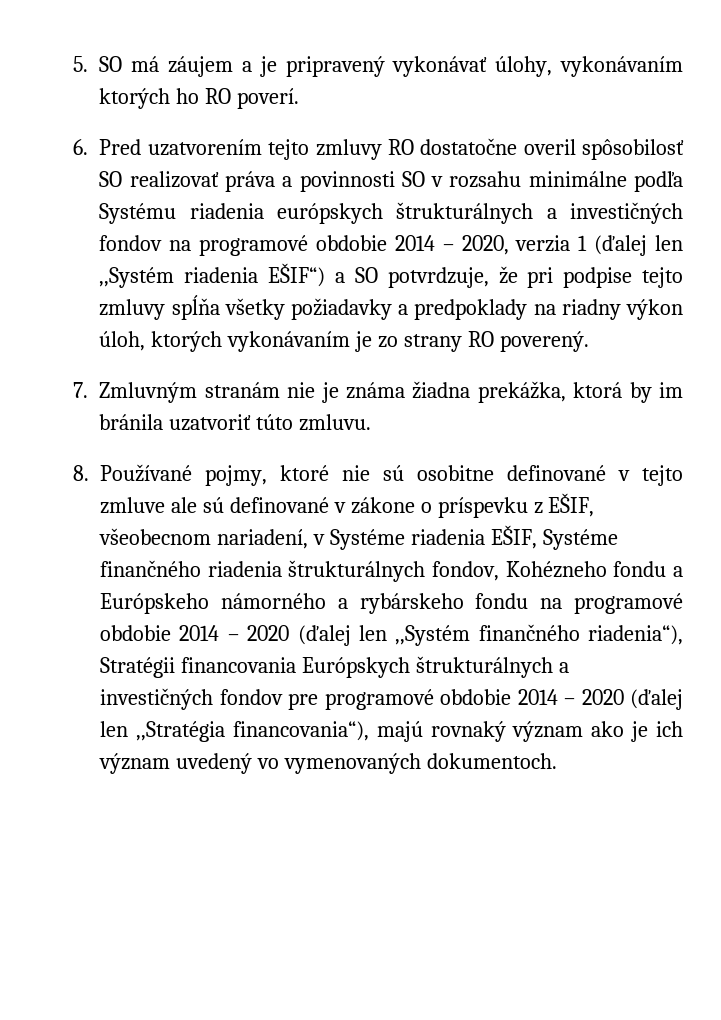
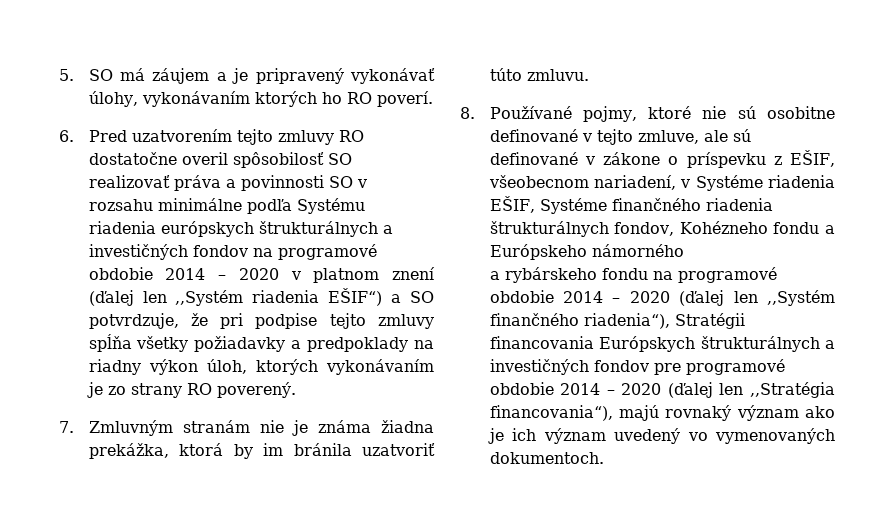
- 6. Pred uzatvorením tejto zmluvy RO dostatočne overil spôsobilosť SO realizovať práva a povinnosti SO v rozsahu minimálne podľa Systému riadenia európskych štrukturálnych a investičných fondov na programové obdobie 2014 – 2020, verzia 1 (ďalej len ,,Systém riadenia EŠIF“) a SO potvrdzuje, že pri podpise tejto zmluvy spĺňa všetky požiadavky a predpoklady na riadny výkon úloh, ktorých vykonávaním je zo strany RO poverený.
+ 6. Pred uzatvorením tejto zmluvy RO dostatočne overil spôsobilosť SO realizovať práva a povinnosti SO v rozsahu minimálne podľa Systému riadenia európskych štrukturálnych a investičných fondov na programové obdobie 2014 – 2020 v platnom znení (ďalej len ,,Systém riadenia EŠIF“) a SO potvrdzuje, že pri podpise tejto zmluvy spĺňa všetky požiadavky a predpoklady na riadny výkon úloh, ktorých vykonávaním je zo strany RO poverený.
- 8. Používané pojmy, ktoré nie sú osobitne definované v tejto zmluve ale sú definované v zákone o príspevku z EŠIF, všeobecnom nariadení, v Systéme riadenia EŠIF, Systéme finančného riadenia štrukturálnych fondov, Kohézneho fondu a Európskeho námorného a rybárskeho fondu na programové obdobie 2014 – 2020 (ďalej len ,,Systém finančného riadenia“), Stratégii financovania Európskych štrukturálnych a investičných fondov pre programové obdobie 2014 – 2020 (ďalej len ,,Stratégia financovania“), majú rovnaký význam ako je ich význam uvedený vo vymenovaných dokumentoch.
+ 8. Používané pojmy, ktoré nie sú osobitne definované v tejto zmluve, ale sú definované v zákone o príspevku z EŠIF, všeobecnom nariadení, v Systéme riadenia EŠIF, Systéme finančného riadenia štrukturálnych fondov, Kohézneho fondu a Európskeho námorného
+ a rybárskeho fondu na programové obdobie 2014 – 2020 (ďalej len ,,Systém finančného riadenia“), Stratégii financovania Európskych štrukturálnych a investičných fondov pre programové obdobie 2014 – 2020 (ďalej len ,,Stratégia financovania“), majú rovnaký význam ako je ich význam uvedený vo vymenovaných dokumentoch.

